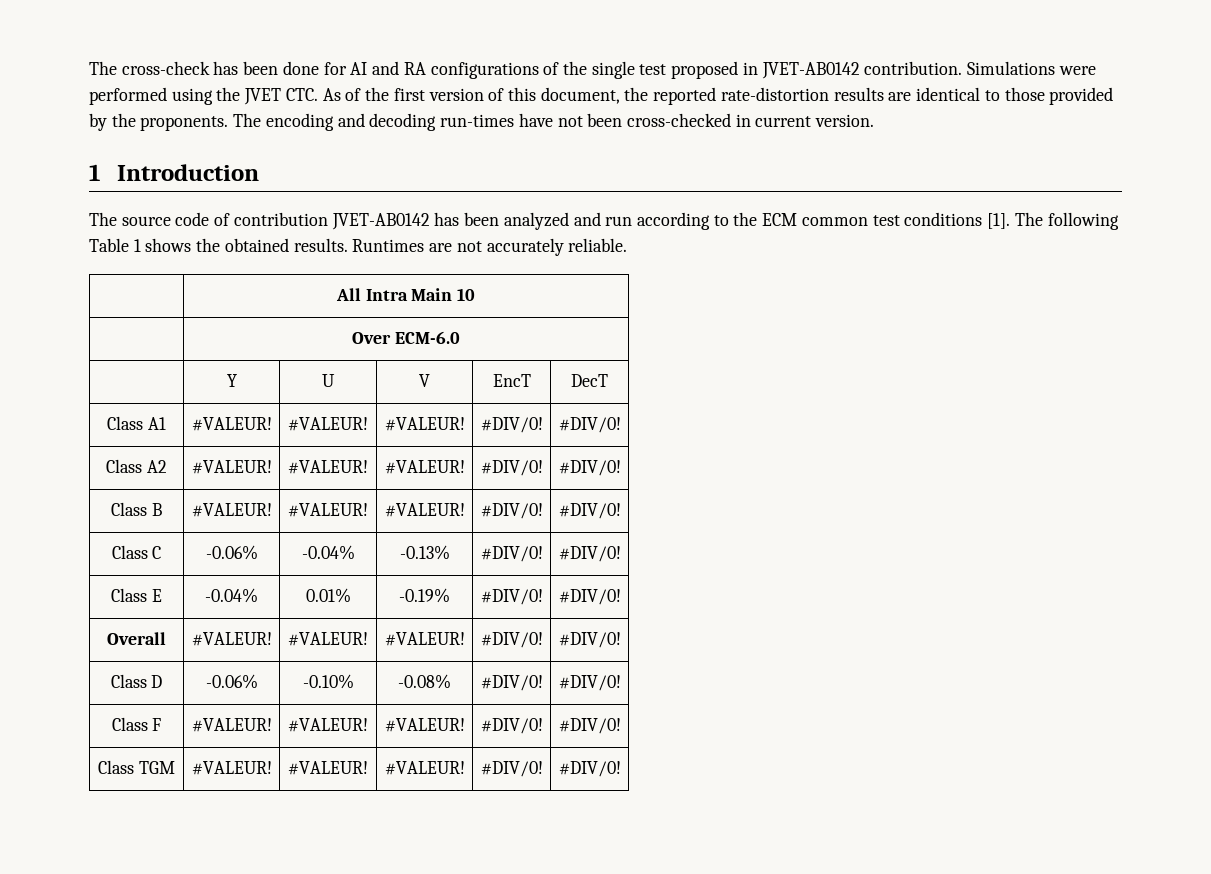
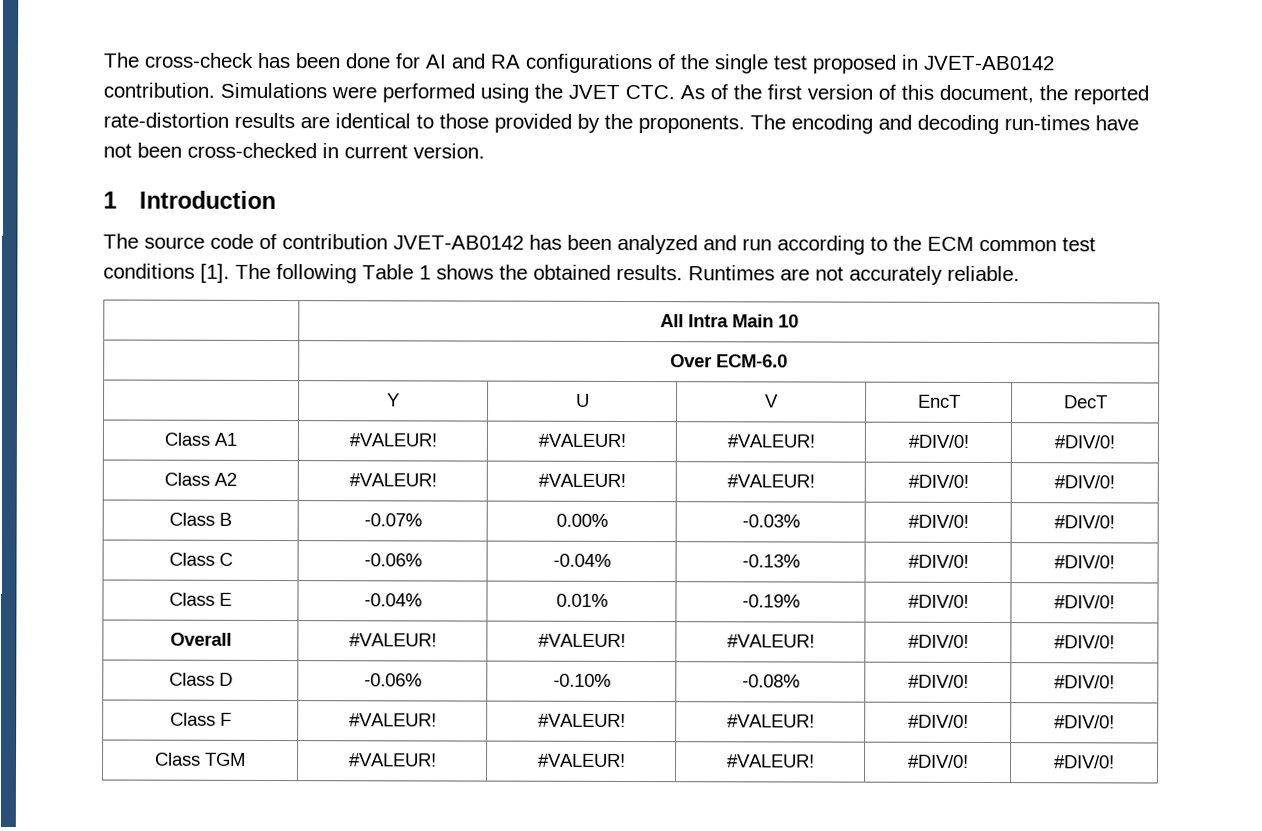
- Class B | #VALEUR! | #VALEUR! | #VALEUR! | #DIV/0! | #DIV/0!
+ Class B | -0.07% | 0.00% | -0.03% | #DIV/0! | #DIV/0!

